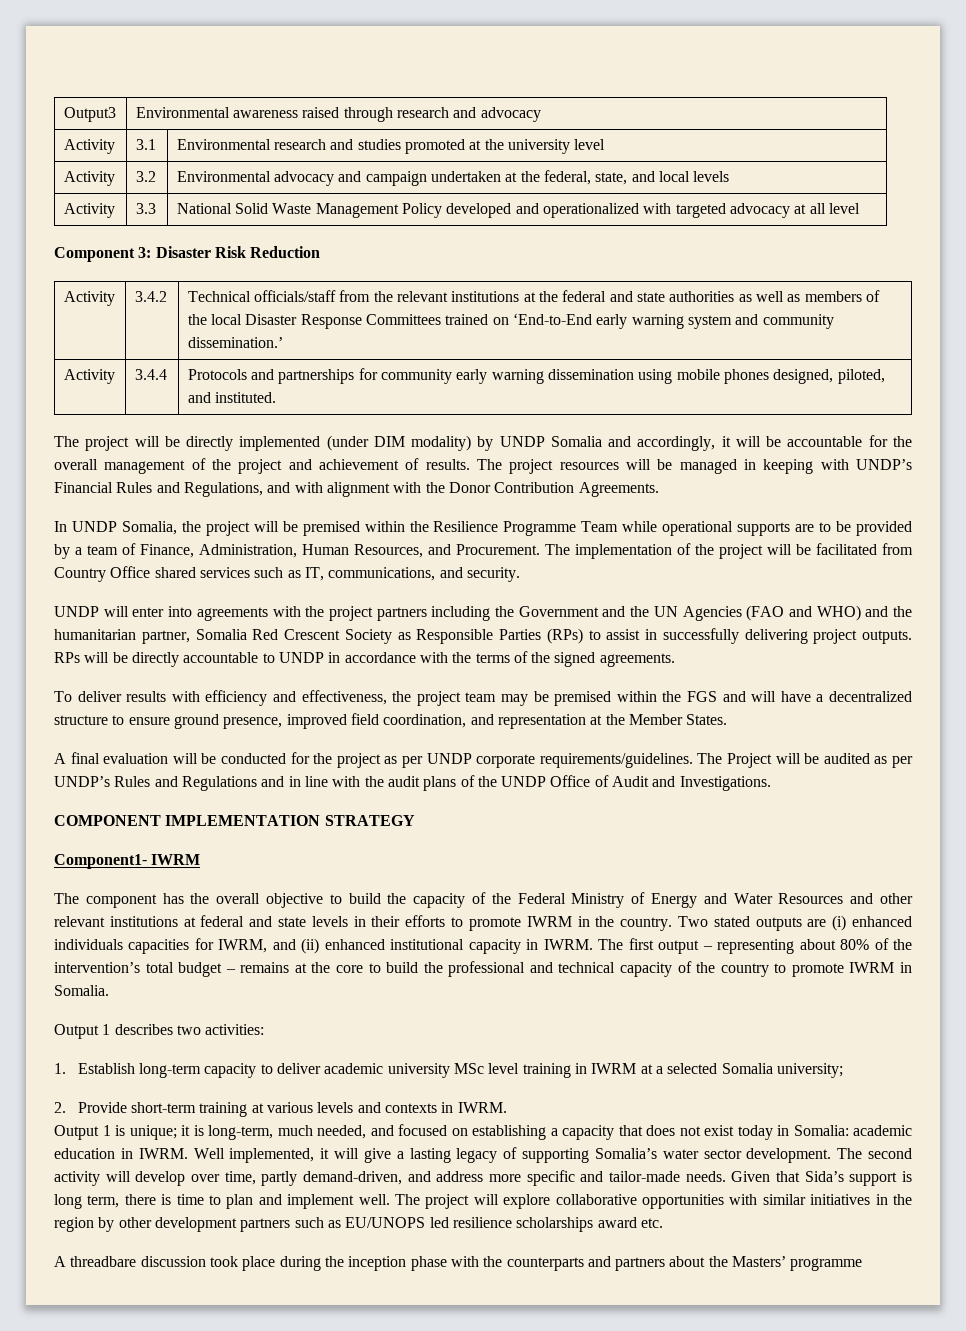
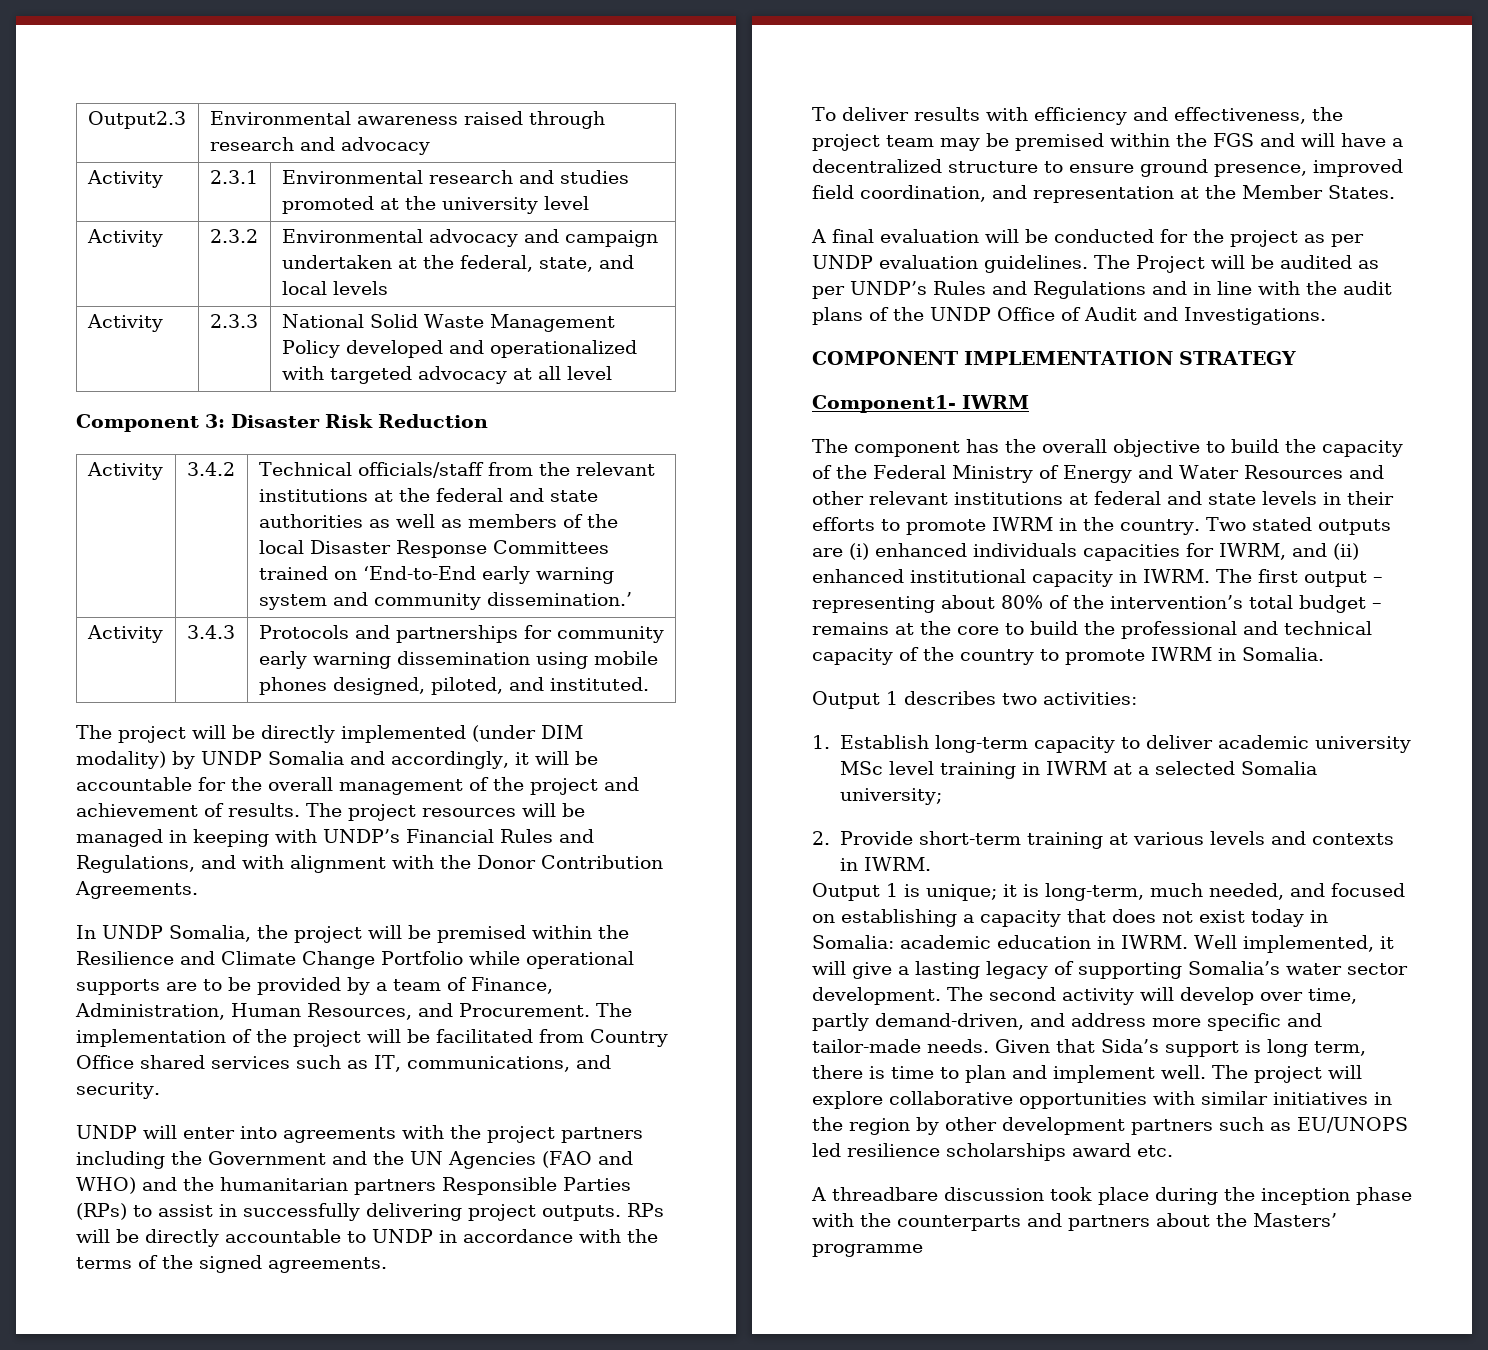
- Output3 | Environmental awareness raised through research and advocacy
+ Output2.3 | Environmental awareness raised through research and advocacy
- Activity | 3.1 | Environmental research and studies promoted at the university level
+ Activity | 2.3.1 | Environmental research and studies promoted at the university level
- Activity | 3.2 | Environmental advocacy and campaign undertaken at the federal, state, and local levels
+ Activity | 2.3.2 | Environmental advocacy and campaign undertaken at the federal, state, and local levels
- Activity | 3.3 | National Solid Waste Management Policy developed and operationalized with targeted advocacy at all level
+ Activity | 2.3.3 | National Solid Waste Management Policy developed and operationalized with targeted advocacy at all level
- Activity | 3.4.4 | Protocols and partnerships for community early warning dissemination using mobile phones designed, piloted, and instituted.
+ Activity | 3.4.3 | Protocols and partnerships for community early warning dissemination using mobile phones designed, piloted, and instituted.
- In UNDP Somalia, the project will be premised within the Resilience Programme Team while operational supports are to be provided by a team of Finance, Administration, Human Resources, and Procurement.
+ In UNDP Somalia, the project will be premised within the Resilience and Climate Change Portfolio while operational supports are to be provided by a team of Finance, Administration, Human Resources, and Procurement.
- UNDP will enter into agreements with the project partners including the Government and the UN Agencies (FAO and WHO) and the humanitarian partner, Somalia Red Crescent Society as Responsible Parties (RPs) to assist in successfully delivering project outputs.
+ UNDP will enter into agreements with the project partners including the Government and the UN Agencies (FAO and WHO) and the humanitarian partners Responsible Parties (RPs) to assist in successfully delivering project outputs.
- A final evaluation will be conducted for the project as per UNDP corporate requirements/guidelines.
+ A final evaluation will be conducted for the project as per UNDP evaluation guidelines.

